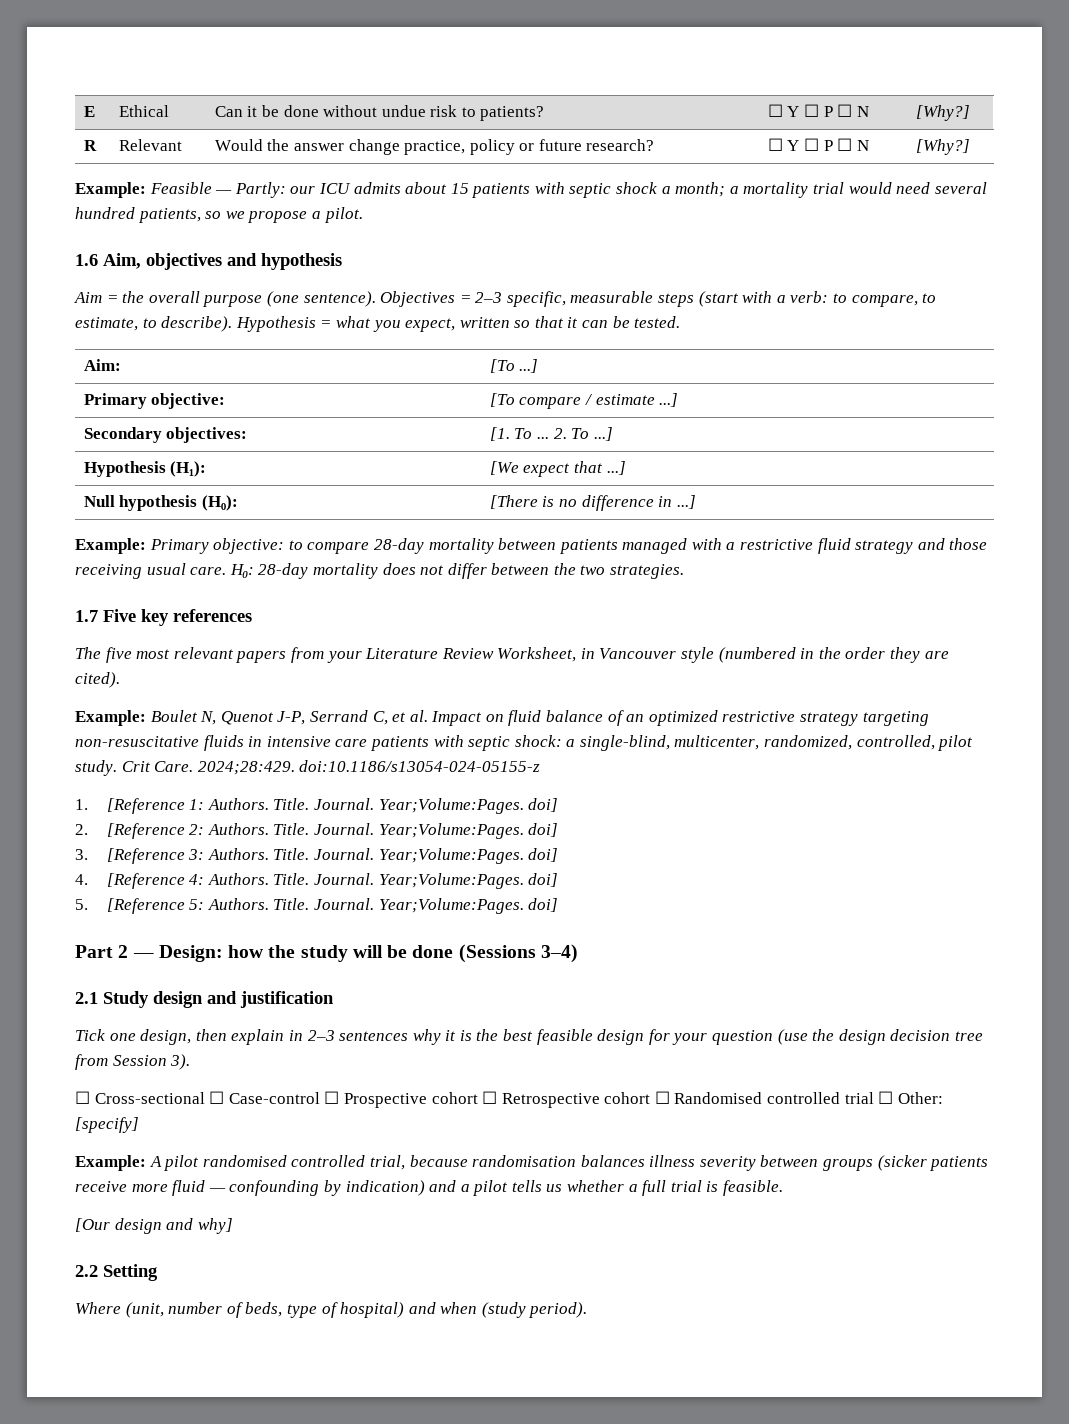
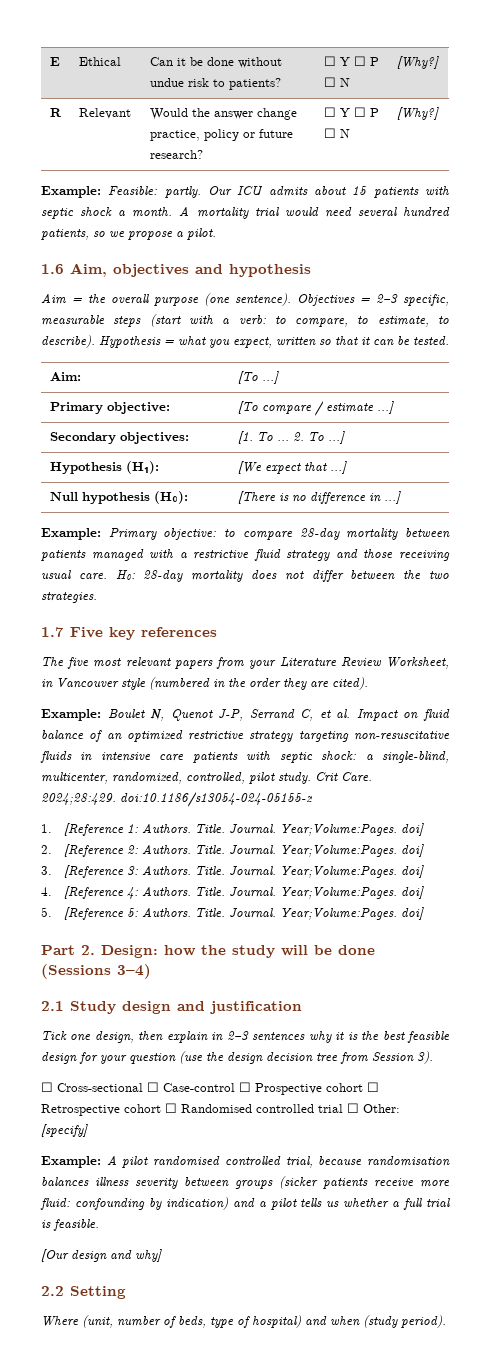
- Example: Feasible — Partly: our ICU admits about 15 patients with septic shock a month; a mortality trial would need several hundred patients, so we propose a pilot.
+ Example: Feasible: partly. Our ICU admits about 15 patients with septic shock a month. A mortality trial would need several hundred patients, so we propose a pilot.
- Part 2 — Design: how the study will be done (Sessions 3–4)
+ Part 2. Design: how the study will be done (Sessions 3–4)
- Example: A pilot randomised controlled trial, because randomisation balances illness severity between groups (sicker patients receive more fluid — confounding by indication) and a pilot tells us whether a full trial is feasible.
+ Example: A pilot randomised controlled trial, because randomisation balances illness severity between groups (sicker patients receive more fluid: confounding by indication) and a pilot tells us whether a full trial is feasible.

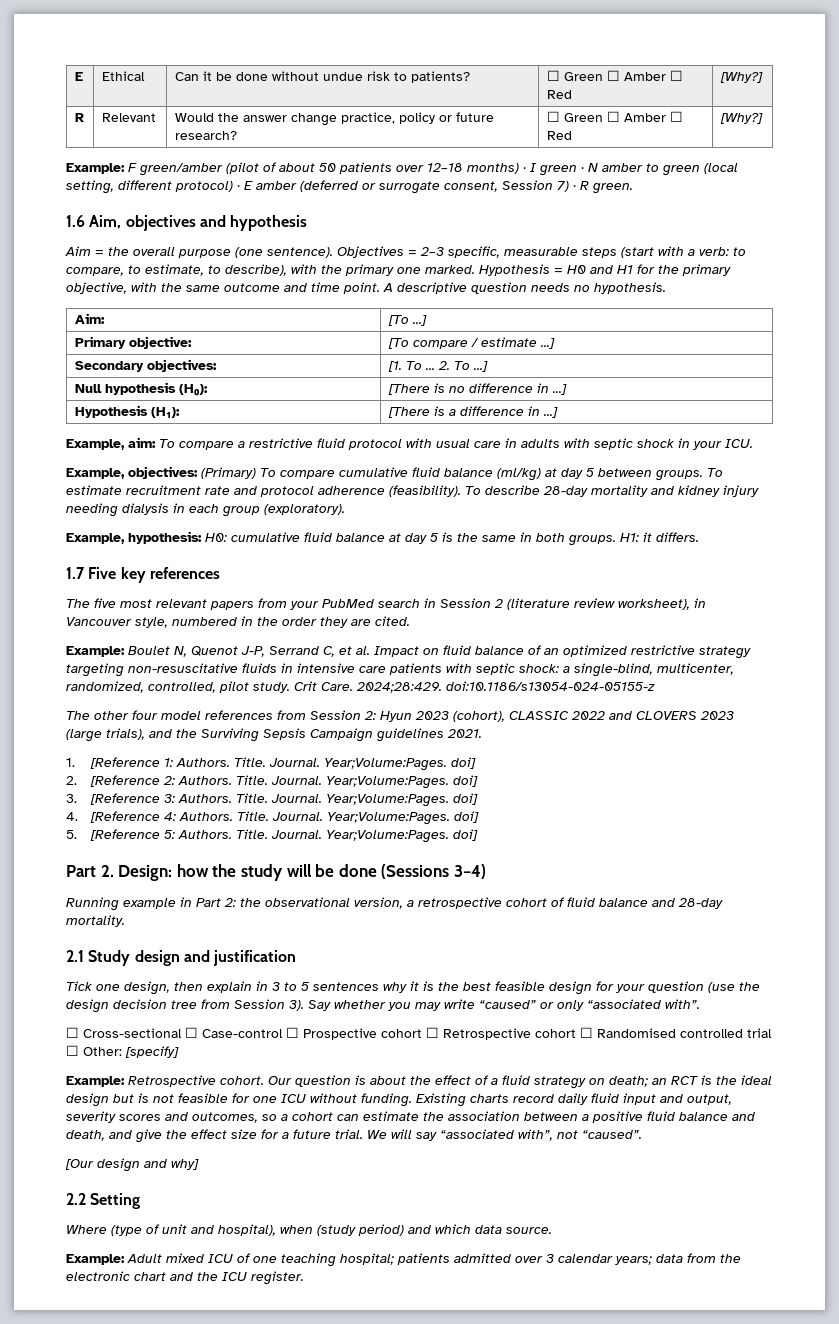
- E | Ethical | Can it be done without undue risk to patients? | ☐ Y ☐ P ☐ N | [Why?]
+ E | Ethical | Can it be done without undue risk to patients? | ☐ Green ☐ Amber ☐ Red | [Why?]
- R | Relevant | Would the answer change practice, policy or future research? | ☐ Y ☐ P ☐ N | [Why?]
- Example: Feasible: partly. Our ICU admits about 15 patients with septic shock a month. A mortality trial would need several hundred patients, so we propose a pilot.
+ R | Relevant | Would the answer change practice, policy or future research? | ☐ Green ☐ Amber ☐ Red | [Why?]
+ Example: F green/amber (pilot of about 50 patients over 12–18 months) · I green · N amber to green (local setting, different protocol) · E amber (deferred or surrogate consent, Session 7) · R green.
- Objectives = 2–3 specific, measurable steps (start with a verb: to compare, to estimate, to describe). Hypothesis = what you expect, written so that it can be tested.
+ Objectives = 2–3 specific, measurable steps (start with a verb: to compare, to estimate, to describe), with the primary one marked. Hypothesis = H0 and H1 for the primary objective, with the same outcome and time point. A descriptive question needs no hypothesis.
- Hypothesis (H₁): | [We expect that ...]
- Example: Primary objective: to compare 28-day mortality between patients managed with a restrictive fluid strategy and those receiving usual care. H₀: 28-day mortality does not differ between the two strategies.
+ Hypothesis (H₁): | [There is a difference in ...]
+ Example, aim: To compare a restrictive fluid protocol with usual care in adults with septic shock in your ICU.
+ Example, objectives: (Primary) To compare cumulative fluid balance (ml/kg) at day 5 between groups. To estimate recruitment rate and protocol adherence (feasibility). To describe 28-day mortality and kidney injury needing dialysis in each group (exploratory).
+ Example, hypothesis: H0: cumulative fluid balance at day 5 is the same in both groups. H1: it differs.
- The five most relevant papers from your Literature Review Worksheet, in Vancouver style (numbered in the order they are cited).
+ The five most relevant papers from your PubMed search in Session 2 (literature review worksheet), in Vancouver style, numbered in the order they are cited.
+ The other four model references from Session 2: Hyun 2023 (cohort), CLASSIC 2022 and CLOVERS 2023 (large trials), and the Surviving Sepsis Campaign guidelines 2021.
+ Running example in Part 2: the observational version, a retrospective cohort of fluid balance and 28-day mortality.
- Tick one design, then explain in 2–3 sentences why it is the best feasible design for your question (use the design decision tree from Session 3).
+ Tick one design, then explain in 3 to 5 sentences why it is the best feasible design for your question (use the design decision tree from Session 3). Say whether you may write “caused” or only “associated with”.
- Example: A pilot randomised controlled trial, because randomisation balances illness severity between groups (sicker patients receive more fluid: confounding by indication) and a pilot tells us whether a full trial is feasible.
+ Example: Retrospective cohort. Our question is about the effect of a fluid strategy on death; an RCT is the ideal design but is not feasible for one ICU without funding. Existing charts record daily fluid input and output, severity scores and outcomes, so a cohort can estimate the association between a positive fluid balance and death, and give the effect size for a future trial. We will say “associated with”, not “caused”.
- Where (unit, number of beds, type of hospital) and when (study period).
+ Where (type of unit and hospital), when (study period) and which data source.
+ Example: Adult mixed ICU of one teaching hospital; patients admitted over 3 calendar years; data from the electronic chart and the ICU register.

